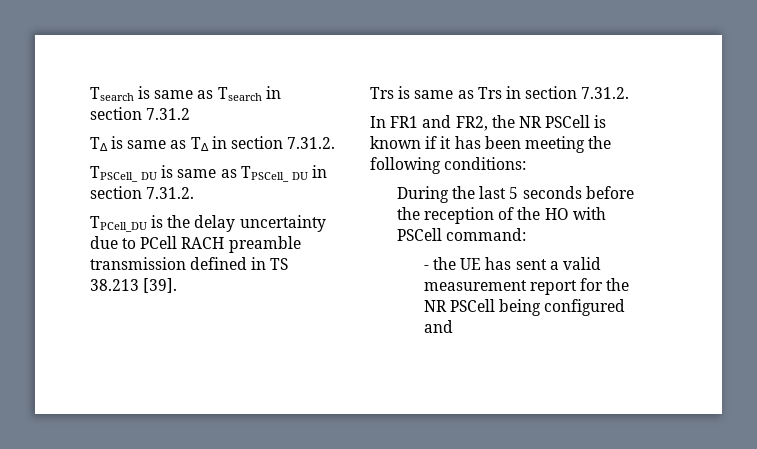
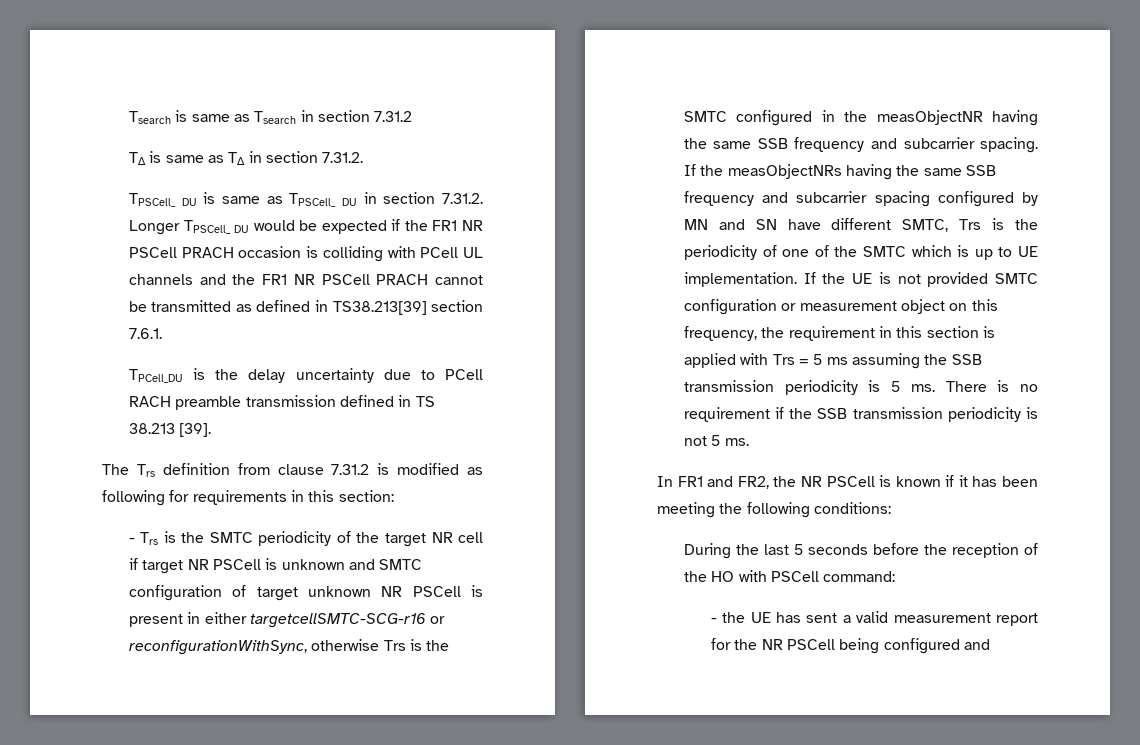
- TPSCell_ DU is same as TPSCell_ DU in section 7.31.2.
+ TPSCell_ DU is same as TPSCell_ DU in section 7.31.2. Longer TPSCell_ DU would be expected if the FR1 NR PSCell PRACH occasion is colliding with PCell UL channels and the FR1 NR PSCell PRACH cannot be transmitted as defined in TS38.213[39] section 7.6.1.
- Trs is same as Trs in section 7.31.2.
+ The Trs definition from clause 7.31.2 is modified as following for requirements in this section:
+ - Trs is the SMTC periodicity of the target NR cell if target NR PSCell is unknown and SMTC configuration of target unknown NR PSCell is present in either targetcellSMTC-SCG-r16 or reconfigurationWithSync, otherwise Trs is the SMTC configured in the measObjectNR having the same SSB frequency and subcarrier spacing. If the measObjectNRs having the same SSB frequency and subcarrier spacing configured by MN and SN have different SMTC, Trs is the periodicity of one of the SMTC which is up to UE implementation. If the UE is not provided SMTC configuration or measurement object on this frequency, the requirement in this section is applied with Trs = 5 ms assuming the SSB transmission periodicity is 5 ms. There is no requirement if the SSB transmission periodicity is not 5 ms.

